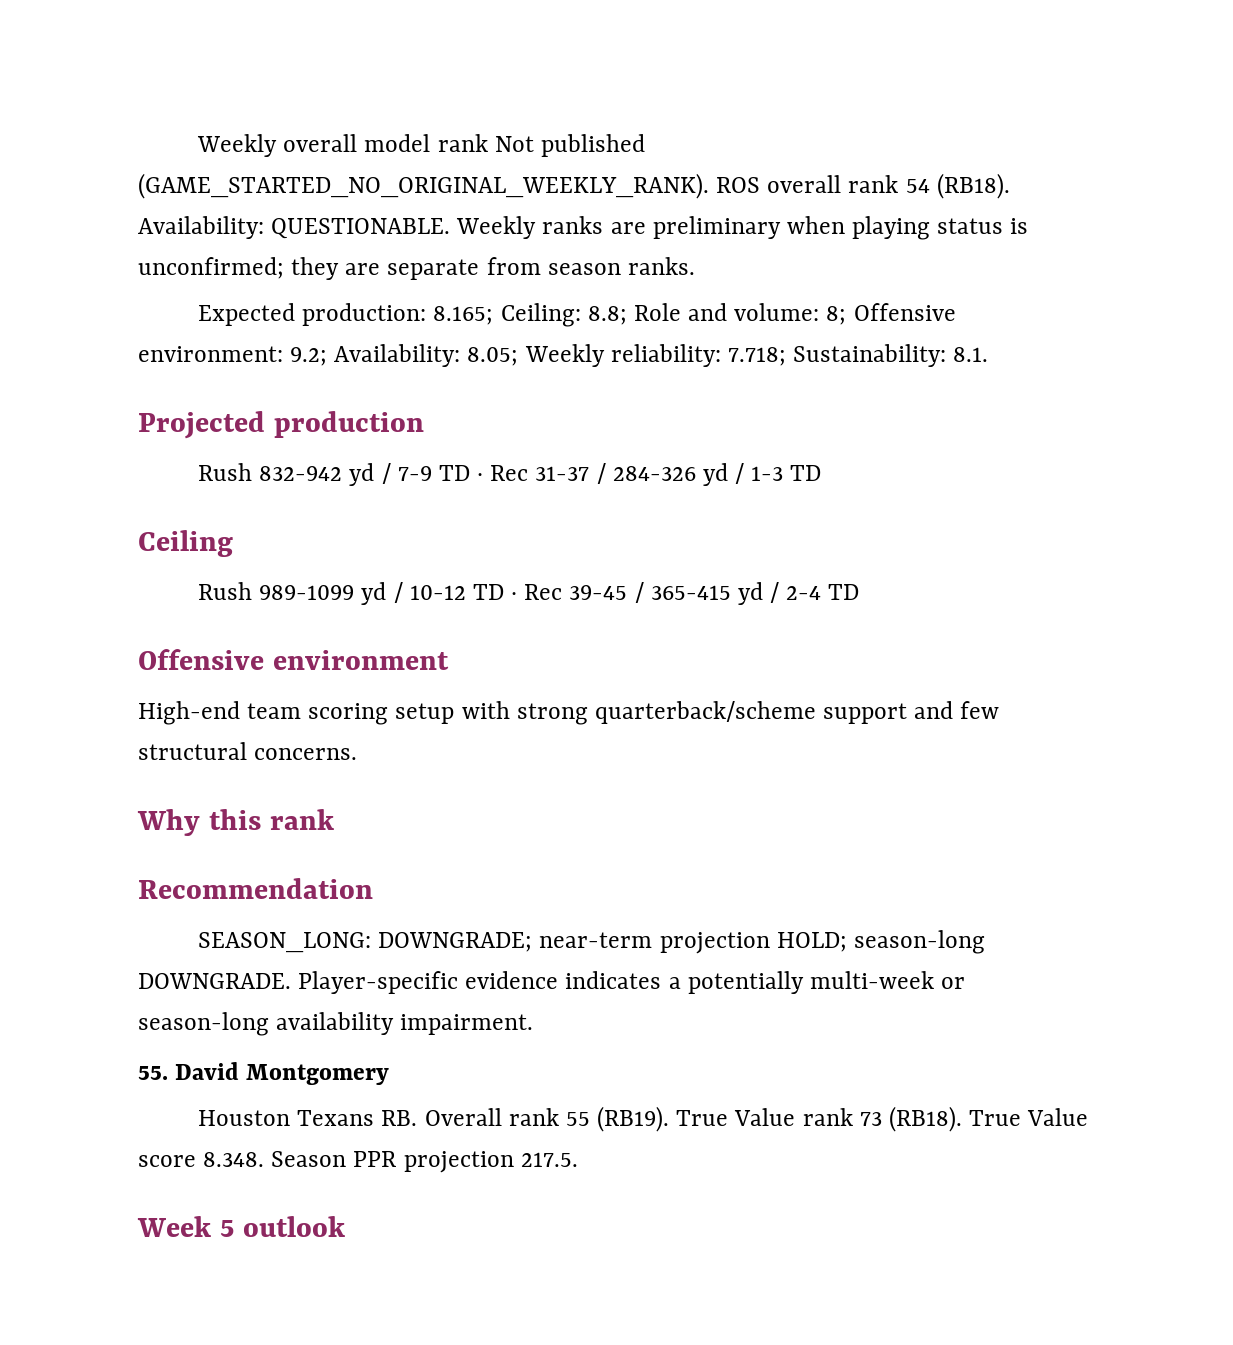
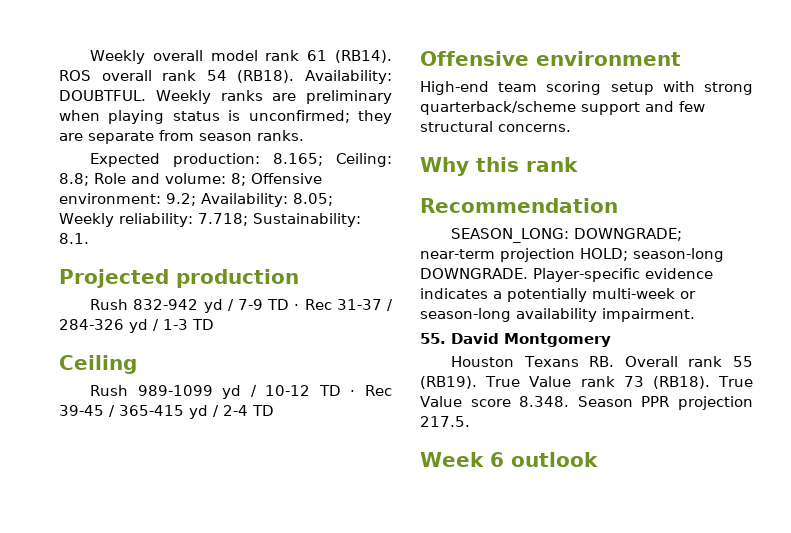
- Weekly overall model rank Not published (GAME_STARTED_NO_ORIGINAL_WEEKLY_RANK).
+ Weekly overall model rank 61 (RB14).
- Availability: QUESTIONABLE.
+ Availability: DOUBTFUL.
- Week 5 outlook
+ Week 6 outlook

